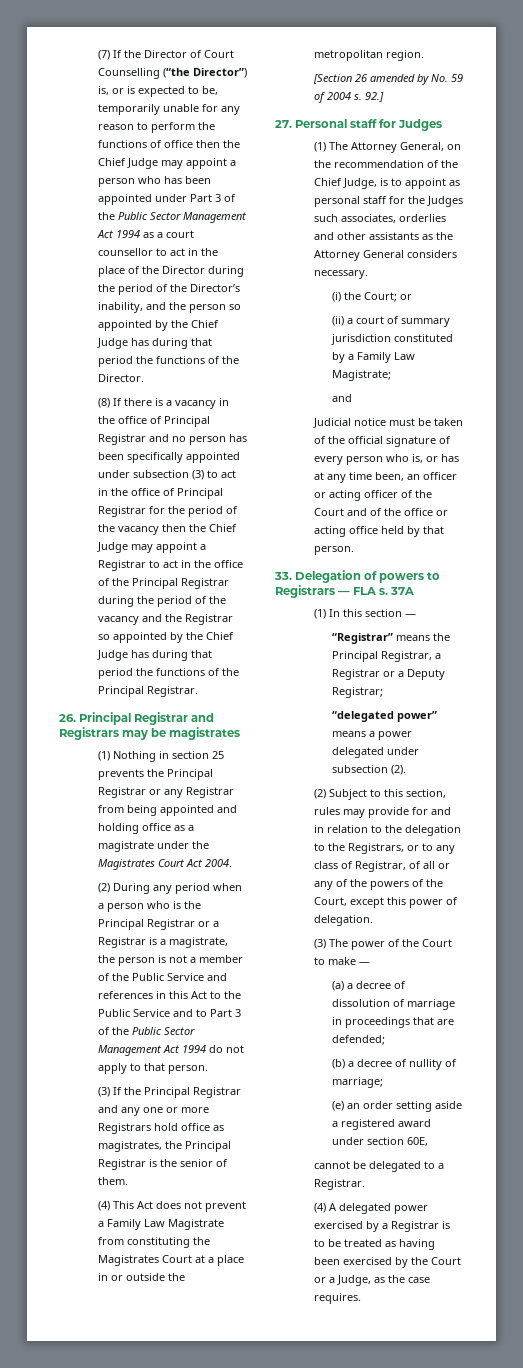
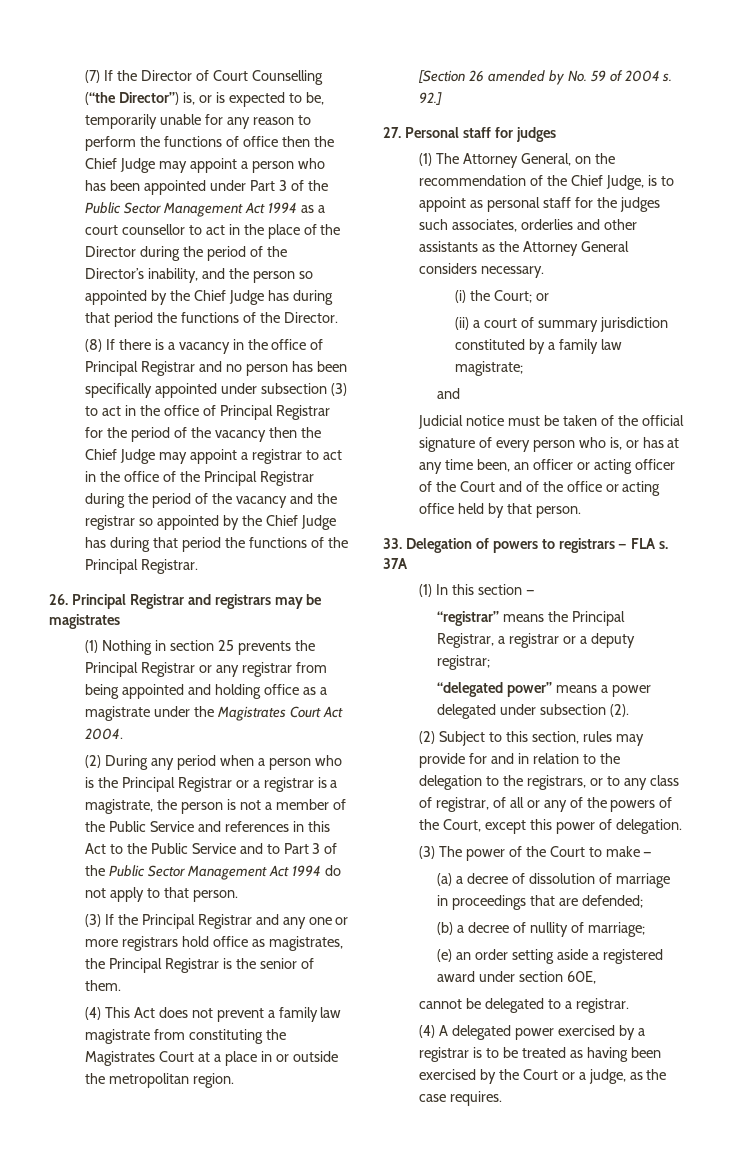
- (8) If there is a vacancy in the office of Principal Registrar and no person has been specifically appointed under subsection (3) to act in the office of Principal Registrar for the period of the vacancy then the Chief Judge may appoint a Registrar to act in the office of the Principal Registrar during the period of the vacancy and the Registrar so appointed by the Chief Judge has during that period the functions of the Principal Registrar.
+ (8) If there is a vacancy in the office of Principal Registrar and no person has been specifically appointed under subsection (3) to act in the office of Principal Registrar for the period of the vacancy then the Chief Judge may appoint a registrar to act in the office of the Principal Registrar during the period of the vacancy and the registrar so appointed by the Chief Judge has during that period the functions of the Principal Registrar.
- 26. Principal Registrar and Registrars may be magistrates
+ 26. Principal Registrar and registrars may be magistrates
- (1) Nothing in section 25 prevents the Principal Registrar or any Registrar from being appointed and holding office as a magistrate under the Magistrates Court Act 2004.
+ (1) Nothing in section 25 prevents the Principal Registrar or any registrar from being appointed and holding office as a magistrate under the Magistrates Court Act 2004.
- (2) During any period when a person who is the Principal Registrar or a Registrar is a magistrate, the person is not a member of the Public Service and references in this Act to the Public Service and to Part 3 of the Public Sector Management Act 1994 do not apply to that person.
+ (2) During any period when a person who is the Principal Registrar or a registrar is a magistrate, the person is not a member of the Public Service and references in this Act to the Public Service and to Part 3 of the Public Sector Management Act 1994 do not apply to that person.
- (3) If the Principal Registrar and any one or more Registrars hold office as magistrates, the Principal Registrar is the senior of them.
+ (3) If the Principal Registrar and any one or more registrars hold office as magistrates, the Principal Registrar is the senior of them.
- (4) This Act does not prevent a Family Law Magistrate from constituting the Magistrates Court at a place in or outside the metropolitan region.
+ (4) This Act does not prevent a family law magistrate from constituting the Magistrates Court at a place in or outside the metropolitan region.
- 27. Personal staff for Judges
+ 27. Personal staff for judges
- (1) The Attorney General, on the recommendation of the Chief Judge, is to appoint as personal staff for the Judges such associates, orderlies and other assistants as the Attorney General considers necessary.
+ (1) The Attorney General, on the recommendation of the Chief Judge, is to appoint as personal staff for the judges such associates, orderlies and other assistants as the Attorney General considers necessary.
- (ii) a court of summary jurisdiction constituted by a Family Law Magistrate;
+ (ii) a court of summary jurisdiction constituted by a family law magistrate;
- 33. Delegation of powers to Registrars — FLA s.
+ 33. Delegation of powers to registrars — FLA s.
- “Registrar” means the Principal Registrar, a Registrar or a Deputy Registrar;
+ “registrar” means the Principal Registrar, a registrar or a deputy registrar;
- (2) Subject to this section, rules may provide for and in relation to the delegation to the Registrars, or to any class of Registrar, of all or any of the powers of the Court, except this power of delegation.
+ (2) Subject to this section, rules may provide for and in relation to the delegation to the registrars, or to any class of registrar, of all or any of the powers of the Court, except this power of delegation.
- cannot be delegated to a Registrar.
+ cannot be delegated to a registrar.
- (4) A delegated power exercised by a Registrar is to be treated as having been exercised by the Court or a Judge, as the case requires.
+ (4) A delegated power exercised by a registrar is to be treated as having been exercised by the Court or a judge, as the case requires.

